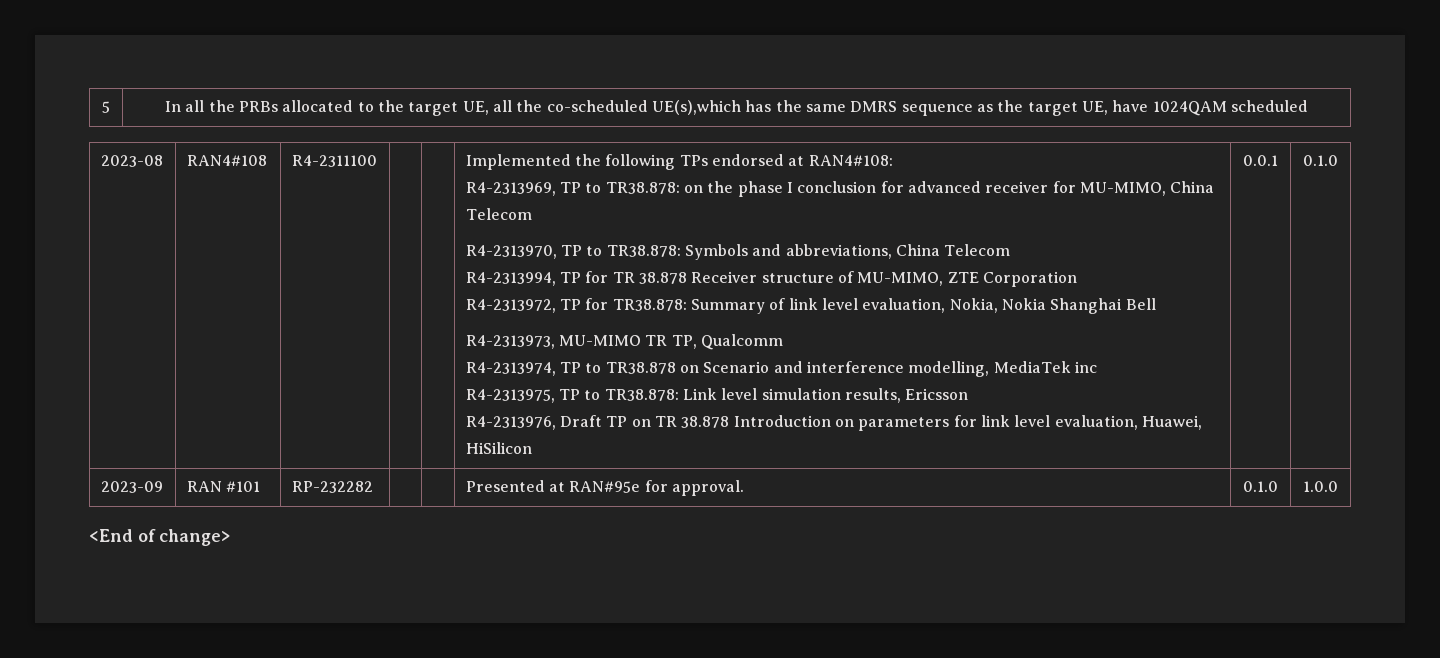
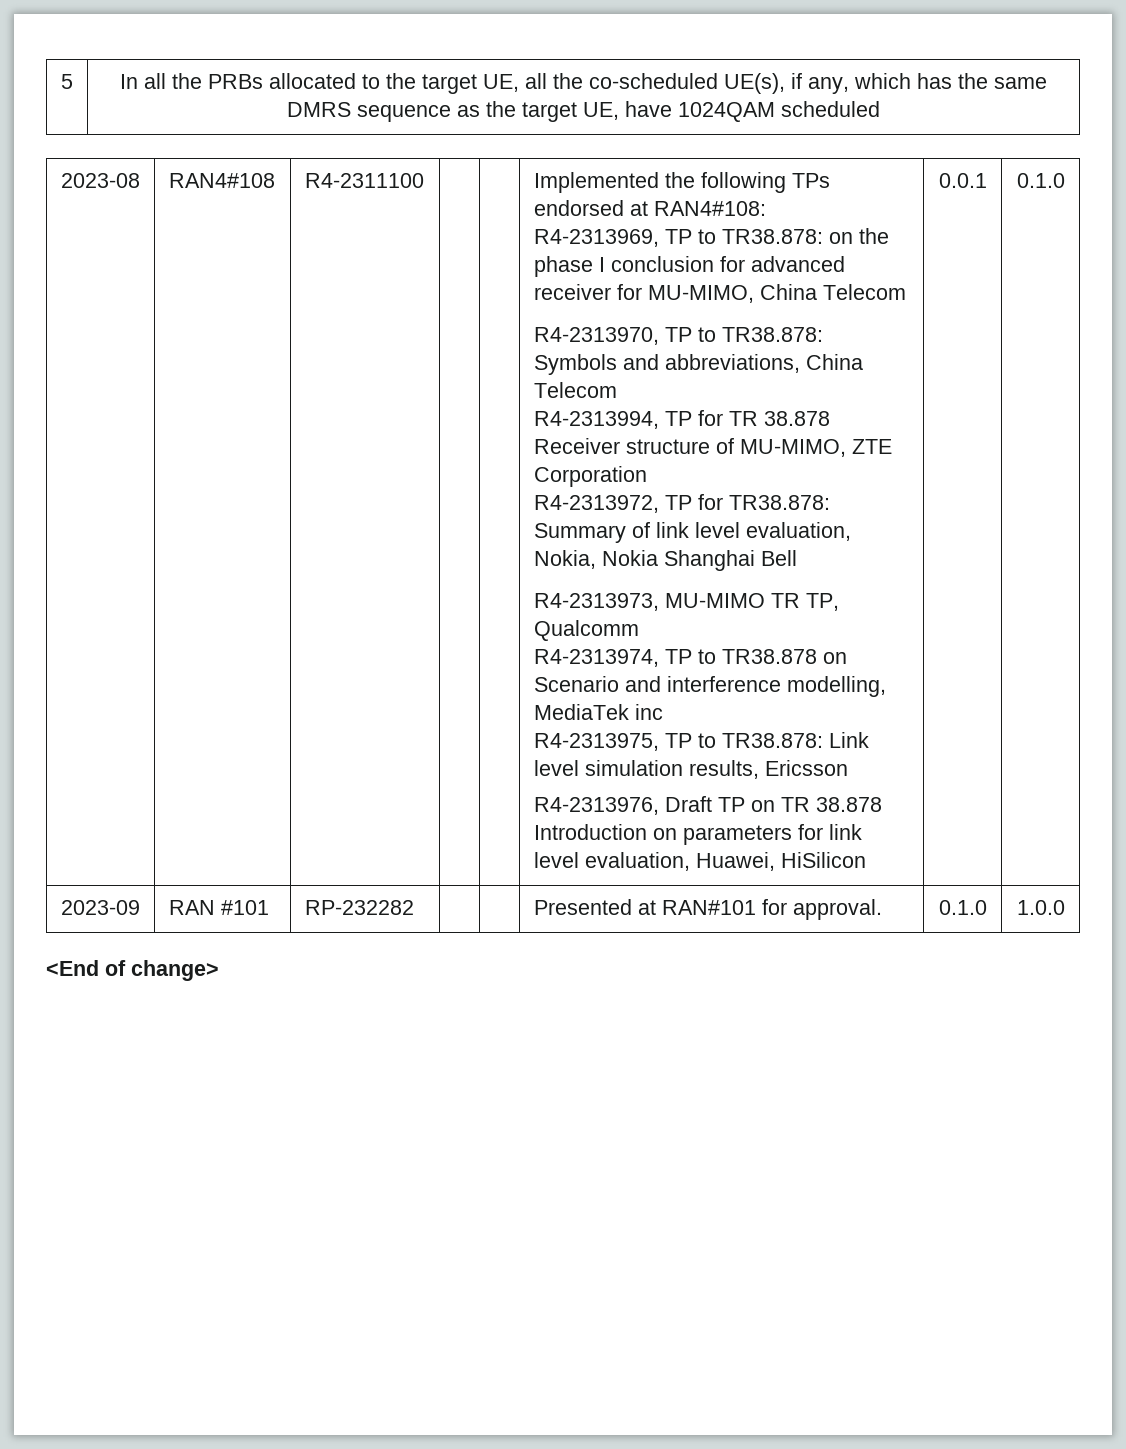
- 5 | In all the PRBs allocated to the target UE, all the co-scheduled UE(s),which has the same DMRS sequence as the target UE, have 1024QAM scheduled
+ 5 | In all the PRBs allocated to the target UE, all the co-scheduled UE(s), if any, which has the same DMRS sequence as the target UE, have 1024QAM scheduled
- 2023-09 | RAN #101 | RP-232282 | | | Presented at RAN#95e for approval. | 0.1.0 | 1.0.0
+ 2023-09 | RAN #101 | RP-232282 | | | Presented at RAN#101 for approval. | 0.1.0 | 1.0.0

